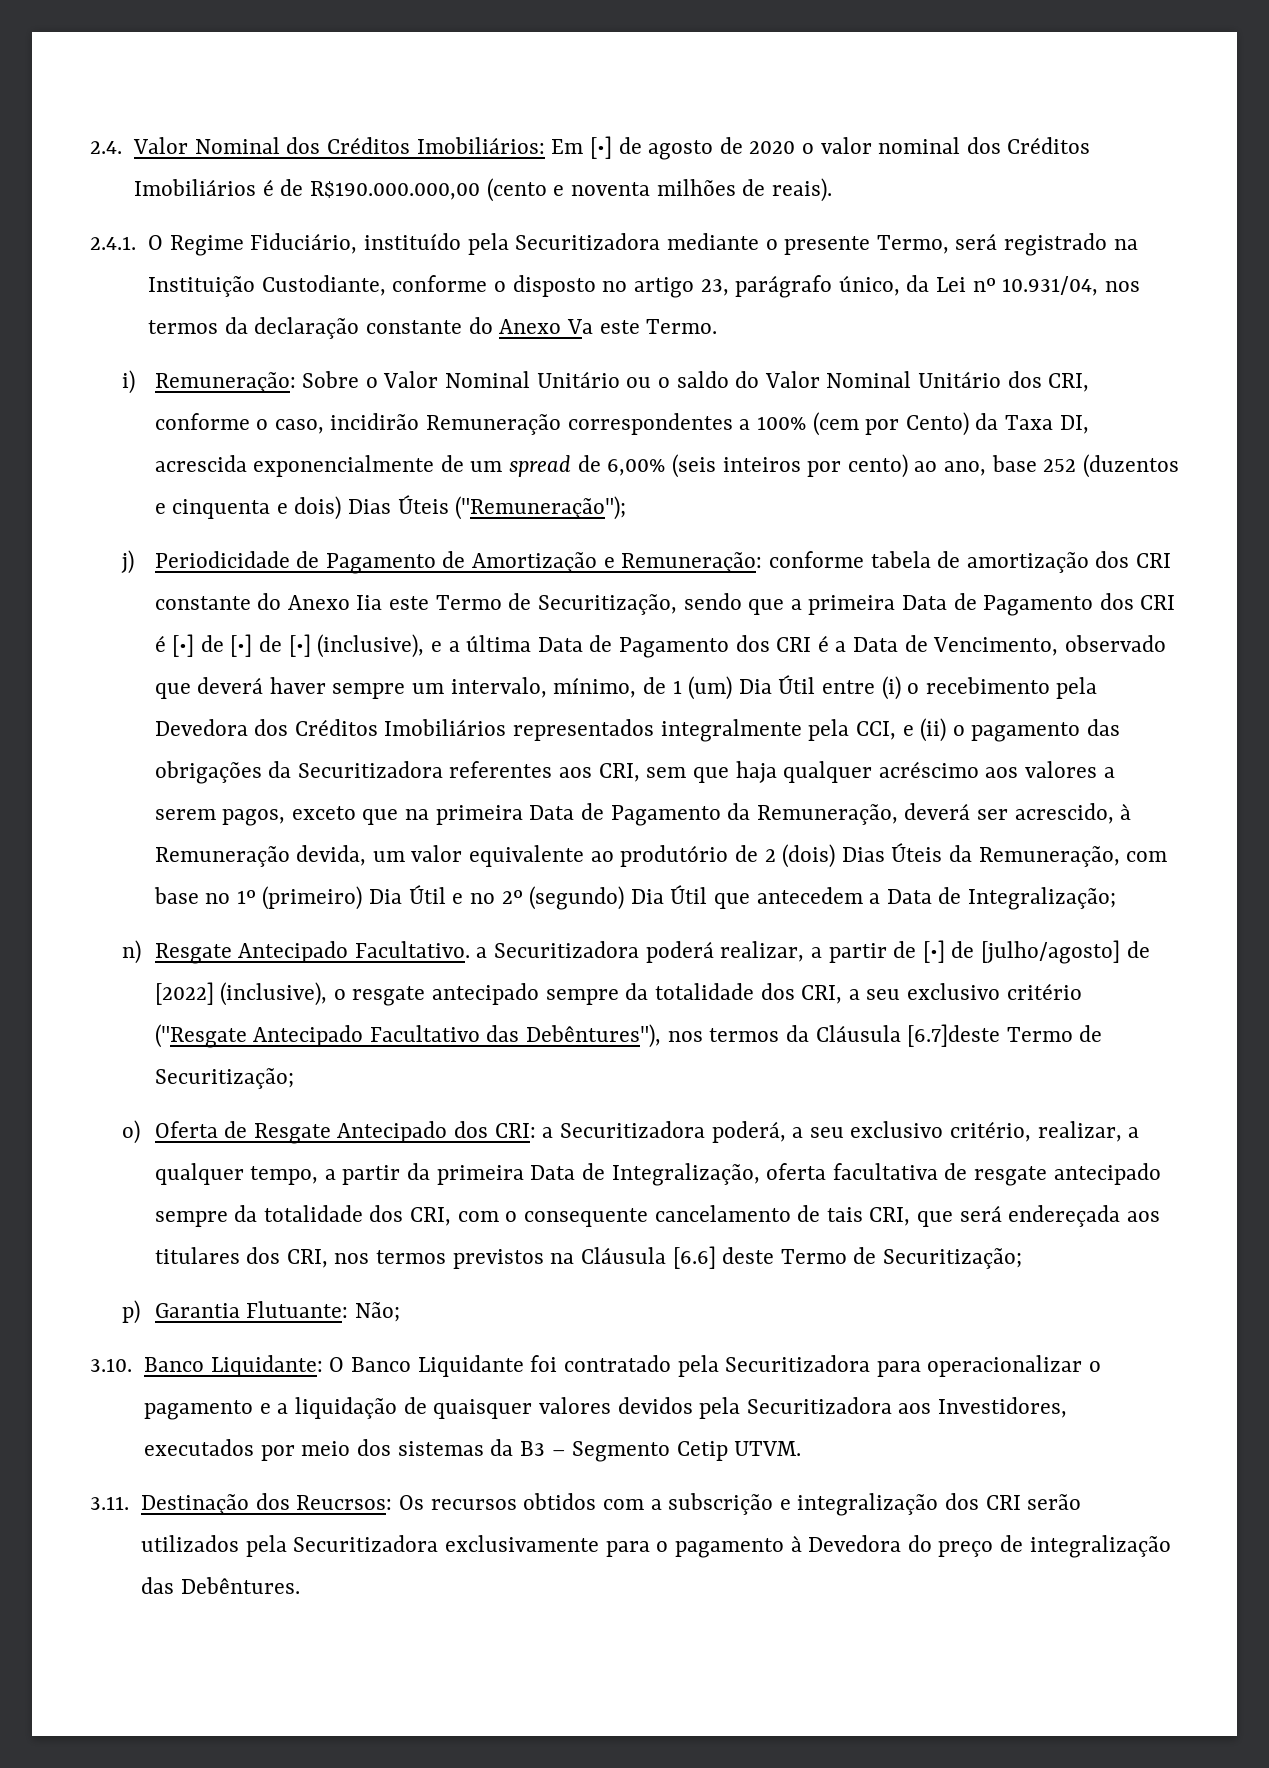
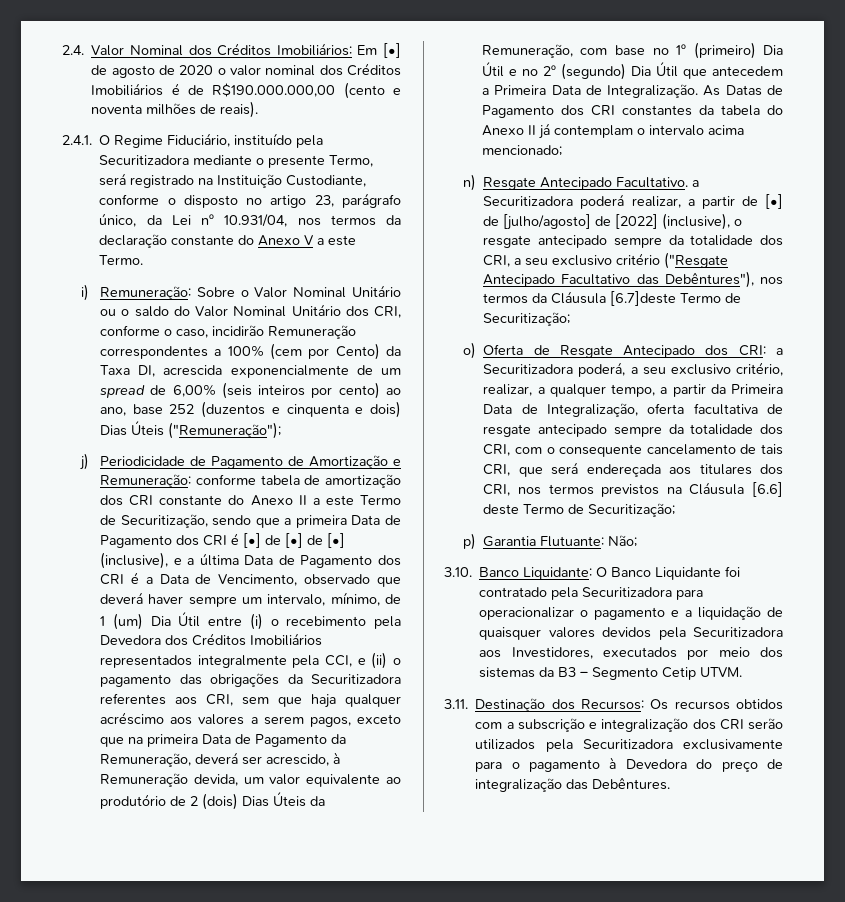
- 2.4.1. O Regime Fiduciário, instituído pela Securitizadora mediante o presente Termo, será registrado na Instituição Custodiante, conforme o disposto no artigo 23, parágrafo único, da Lei nº 10.931/04, nos termos da declaração constante do Anexo Va este Termo.
+ 2.4.1. O Regime Fiduciário, instituído pela Securitizadora mediante o presente Termo, será registrado na Instituição Custodiante, conforme o disposto no artigo 23, parágrafo único, da Lei nº 10.931/04, nos termos da declaração constante do Anexo V a este Termo.
- conforme tabela de amortização dos CRI constante do Anexo Iia este Termo de Securitização, sendo que a primeira Data de Pagamento dos CRI é [•] de [•] de [•] (inclusive), e a última Data de Pagamento dos CRI é a Data de Vencimento, observado que deverá haver sempre um intervalo, mínimo, de 1 (um) Dia Útil entre (i) o recebimento pela Devedora dos Créditos Imobiliários representados integralmente pela CCI, e (ii) o pagamento das obrigações da Securitizadora referentes aos CRI, sem que haja qualquer acréscimo aos valores a serem pagos, exceto que na primeira Data de Pagamento da Remuneração, deverá ser acrescido, à Remuneração devida, um valor equivalente ao produtório de 2 (dois) Dias Úteis da Remuneração, com base no 1º (primeiro) Dia Útil e no 2º (segundo) Dia Útil que antecedem a Data de Integralização;
+ conforme tabela de amortização dos CRI constante do Anexo II a este Termo de Securitização, sendo que a primeira Data de Pagamento dos CRI é [•] de [•] de [•] (inclusive), e a última Data de Pagamento dos CRI é a Data de Vencimento, observado que deverá haver sempre um intervalo, mínimo, de 1 (um) Dia Útil entre (i) o recebimento pela Devedora dos Créditos Imobiliários representados integralmente pela CCI, e (ii) o pagamento das obrigações da Securitizadora referentes aos CRI, sem que haja qualquer acréscimo aos valores a serem pagos, exceto que na primeira Data de Pagamento da Remuneração, deverá ser acrescido, à Remuneração devida, um valor equivalente ao produtório de 2 (dois) Dias Úteis da Remuneração, com base no 1º (primeiro) Dia Útil e no 2º (segundo) Dia Útil que antecedem a Primeira Data de Integralização. As Datas de Pagamento dos CRI constantes da tabela do Anexo II já contemplam o intervalo acima mencionado;
- o) Oferta de Resgate Antecipado dos CRI: a Securitizadora poderá, a seu exclusivo critério, realizar, a qualquer tempo, a partir da primeira Data de Integralização, oferta facultativa de resgate antecipado sempre da totalidade dos CRI, com o consequente cancelamento de tais CRI, que será endereçada aos titulares dos CRI, nos termos previstos na Cláusula [6.6] deste Termo de Securitização;
+ o) Oferta de Resgate Antecipado dos CRI: a Securitizadora poderá, a seu exclusivo critério, realizar, a qualquer tempo, a partir da Primeira Data de Integralização, oferta facultativa de resgate antecipado sempre da totalidade dos CRI, com o consequente cancelamento de tais CRI, que será endereçada aos titulares dos CRI, nos termos previstos na Cláusula [6.6] deste Termo de Securitização;
- 3.11. Destinação dos Reucrsos: Os recursos obtidos com a subscrição e integralização dos CRI serão utilizados pela Securitizadora exclusivamente para o pagamento à Devedora do preço de integralização das Debêntures.
+ 3.11. Destinação dos Recursos: Os recursos obtidos com a subscrição e integralização dos CRI serão utilizados pela Securitizadora exclusivamente para o pagamento à Devedora do preço de integralização das Debêntures.

